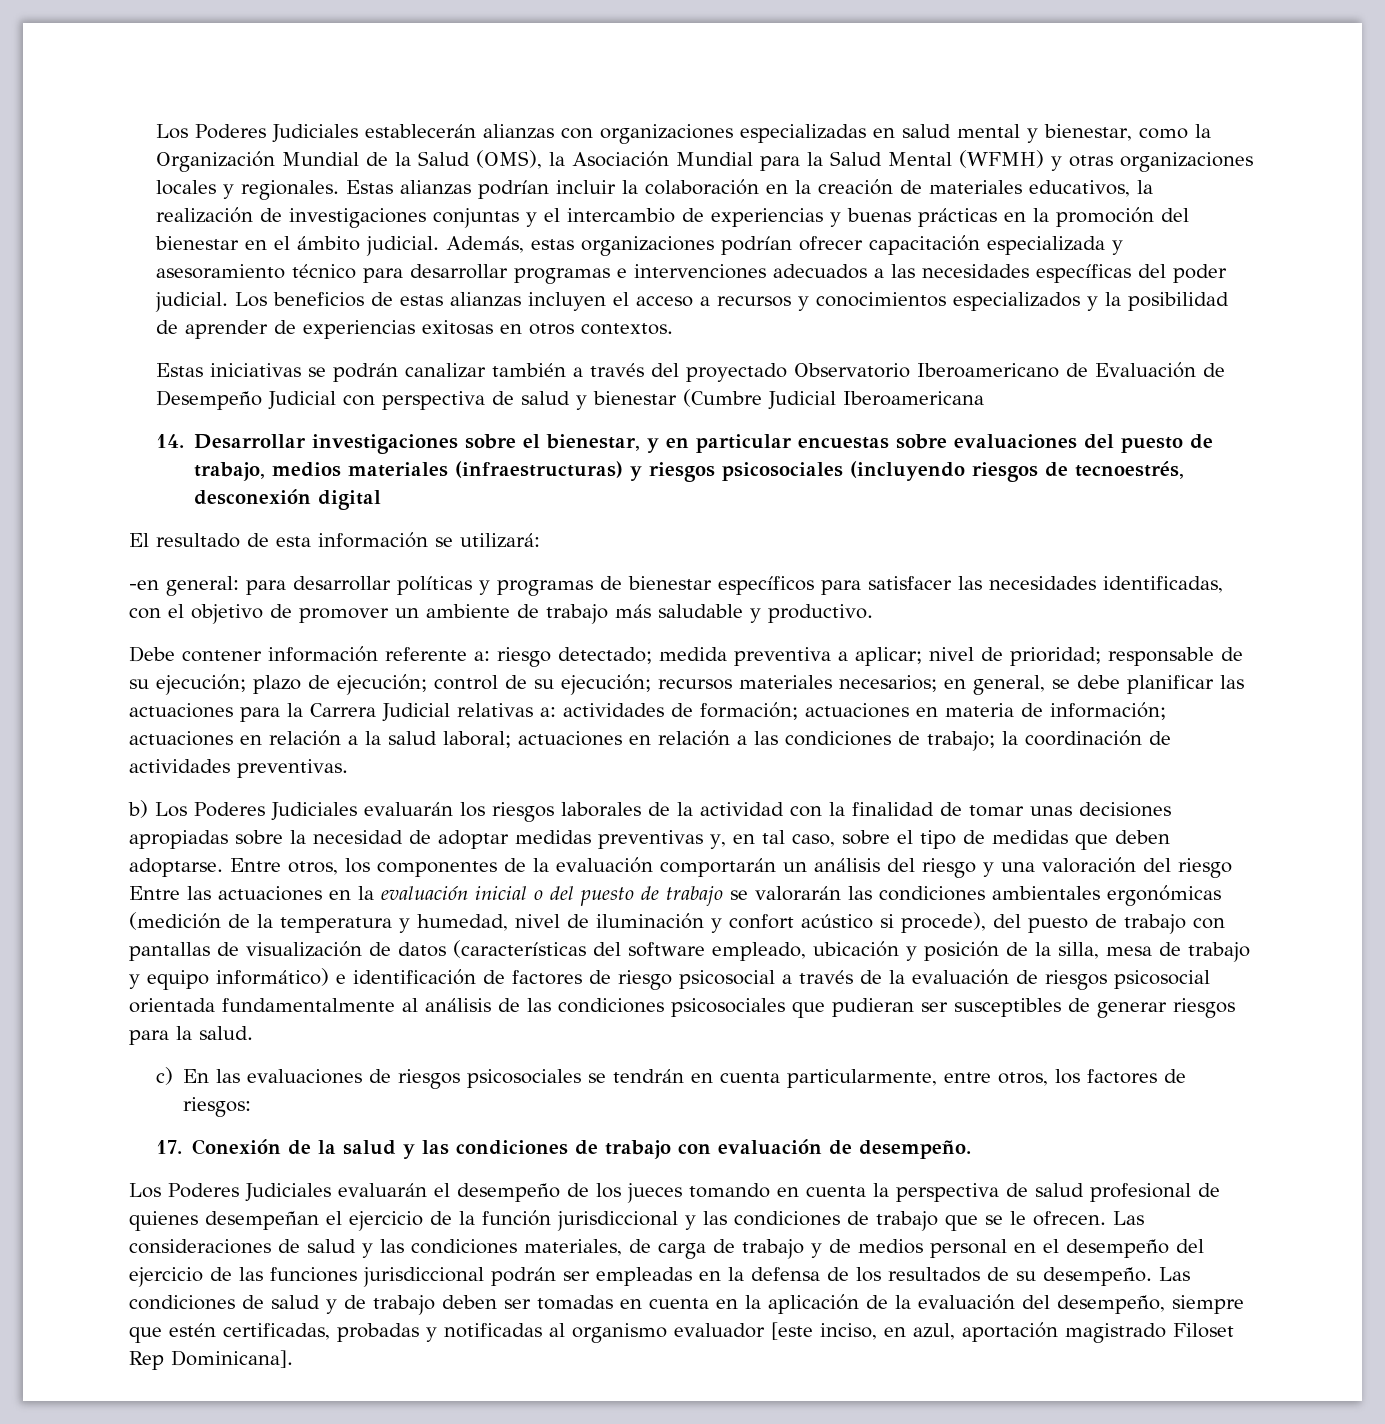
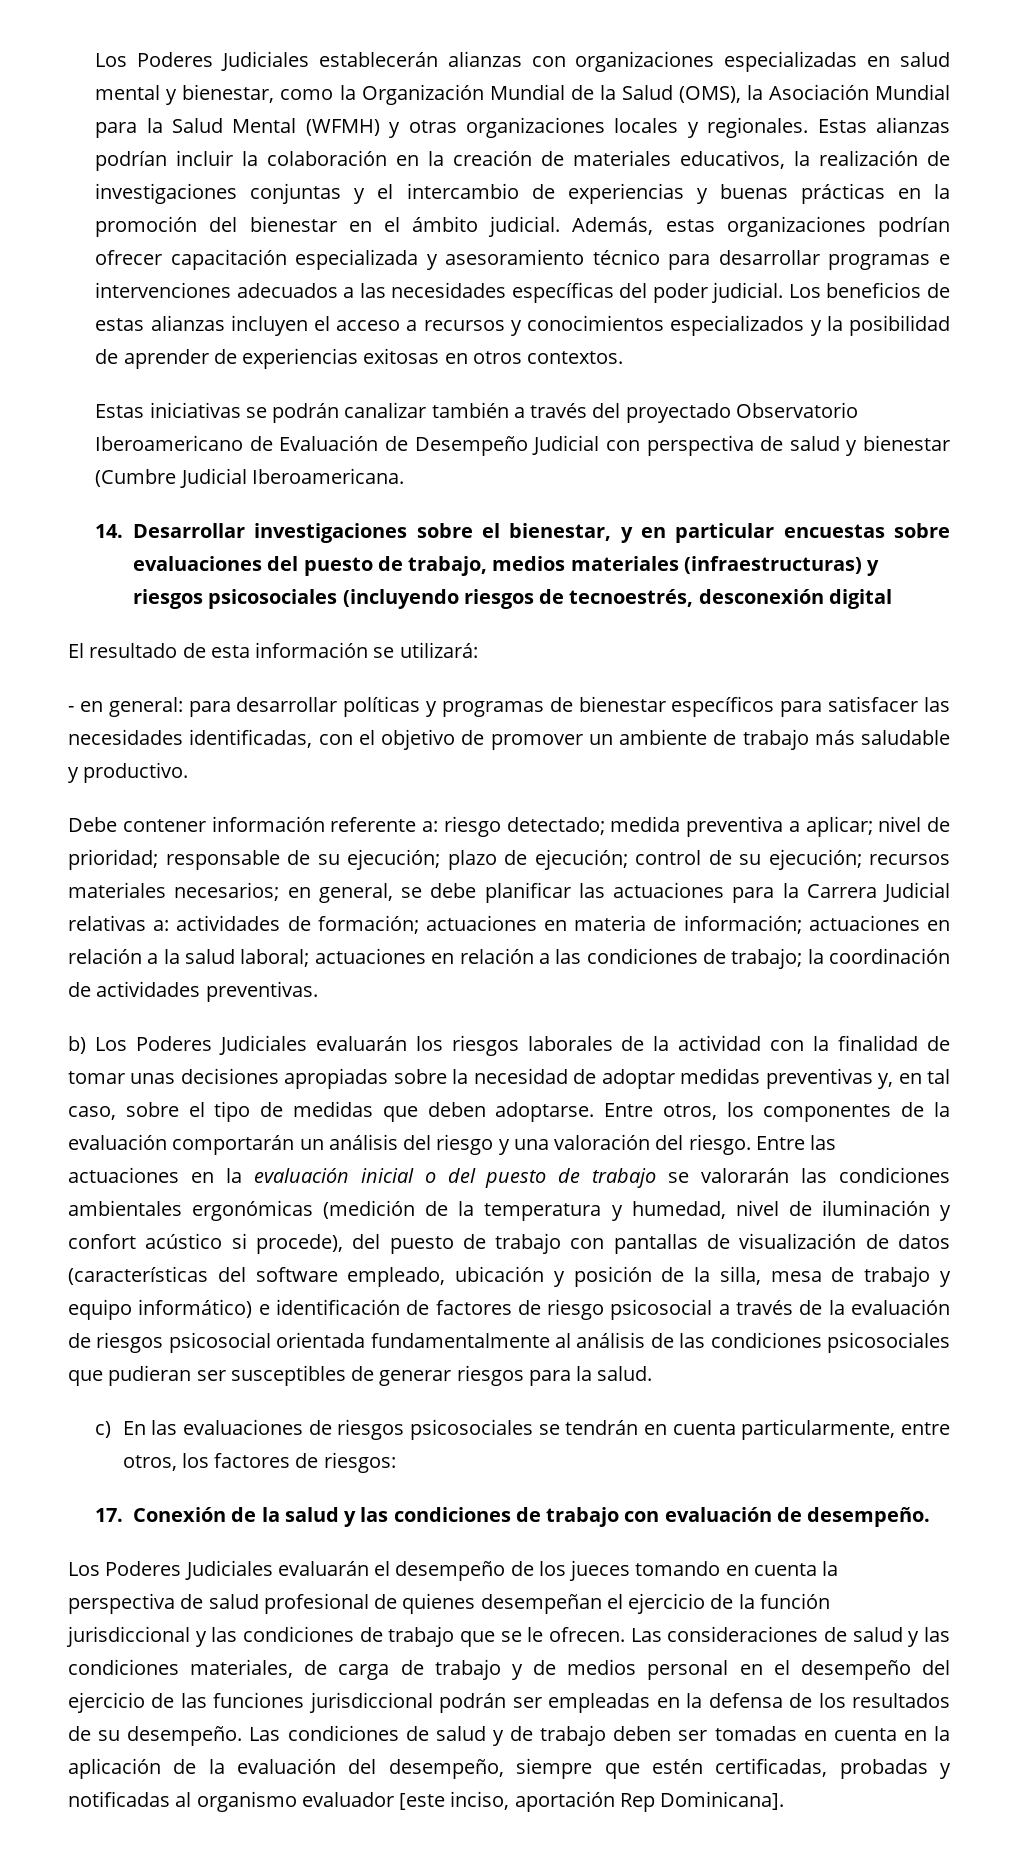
- Estas iniciativas se podrán canalizar también a través del proyectado Observatorio Iberoamericano de Evaluación de Desempeño Judicial con perspectiva de salud y bienestar (Cumbre Judicial Iberoamericana
+ Estas iniciativas se podrán canalizar también a través del proyectado Observatorio Iberoamericano de Evaluación de Desempeño Judicial con perspectiva de salud y bienestar (Cumbre Judicial Iberoamericana.
- -en general: para desarrollar políticas y programas de bienestar específicos para satisfacer las necesidades identificadas, con el objetivo de promover un ambiente de trabajo más saludable y productivo.
+ - en general: para desarrollar políticas y programas de bienestar específicos para satisfacer las necesidades identificadas, con el objetivo de promover un ambiente de trabajo más saludable y productivo.
- Entre otros, los componentes de la evaluación comportarán un análisis del riesgo y una valoración del riesgo Entre las actuaciones en la evaluación inicial o del puesto de trabajo se valorarán las condiciones ambientales ergonómicas (medición de la temperatura y humedad, nivel de iluminación y confort acústico si procede), del puesto de trabajo con pantallas de visualización de datos (características del software empleado, ubicación y posición de la silla, mesa de trabajo y equipo informático) e identificación de factores de riesgo psicosocial a través de la evaluación de riesgos psicosocial orientada fundamentalmente al análisis de las condiciones psicosociales que pudieran ser susceptibles de generar riesgos para la salud.
+ Entre otros, los componentes de la evaluación comportarán un análisis del riesgo y una valoración del riesgo. Entre las actuaciones en la evaluación inicial o del puesto de trabajo se valorarán las condiciones ambientales ergonómicas (medición de la temperatura y humedad, nivel de iluminación y confort acústico si procede), del puesto de trabajo con pantallas de visualización de datos (características del software empleado, ubicación y posición de la silla, mesa de trabajo y equipo informático) e identificación de factores de riesgo psicosocial a través de la evaluación de riesgos psicosocial orientada fundamentalmente al análisis de las condiciones psicosociales que pudieran ser susceptibles de generar riesgos para la salud.
- Las condiciones de salud y de trabajo deben ser tomadas en cuenta en la aplicación de la evaluación del desempeño, siempre que estén certificadas, probadas y notificadas al organismo evaluador [este inciso, en azul, aportación magistrado Filoset Rep Dominicana].
+ Las condiciones de salud y de trabajo deben ser tomadas en cuenta en la aplicación de la evaluación del desempeño, siempre que estén certificadas, probadas y notificadas al organismo evaluador [este inciso, aportación Rep Dominicana].

